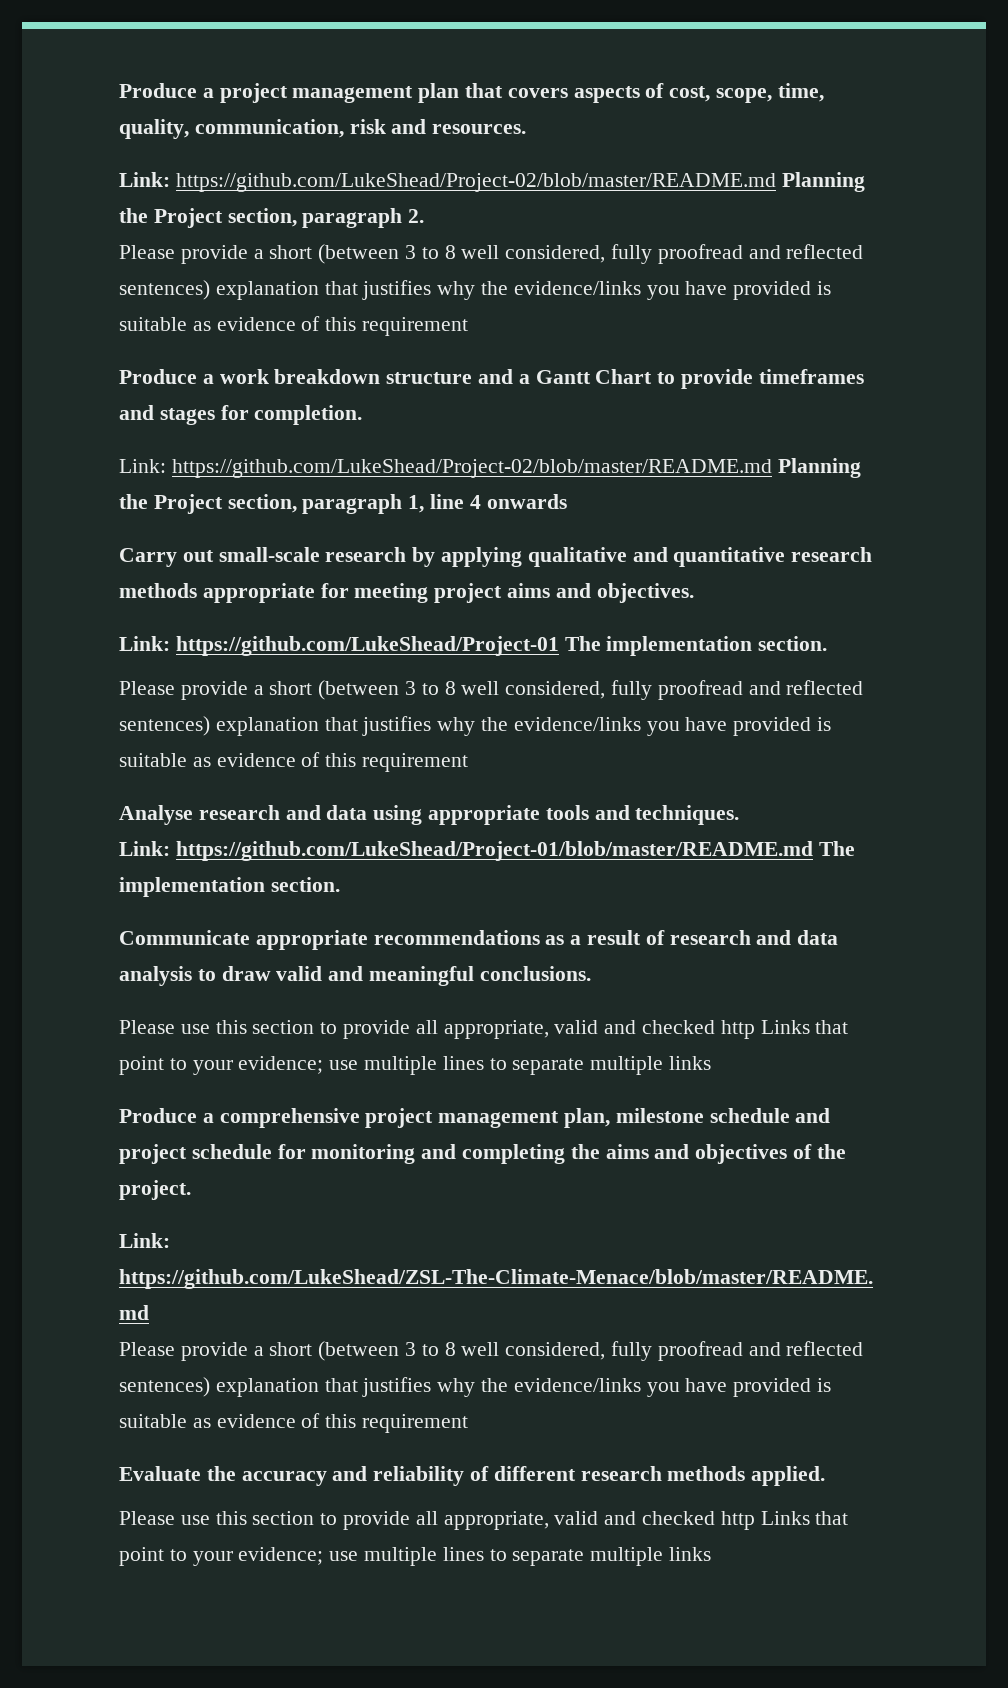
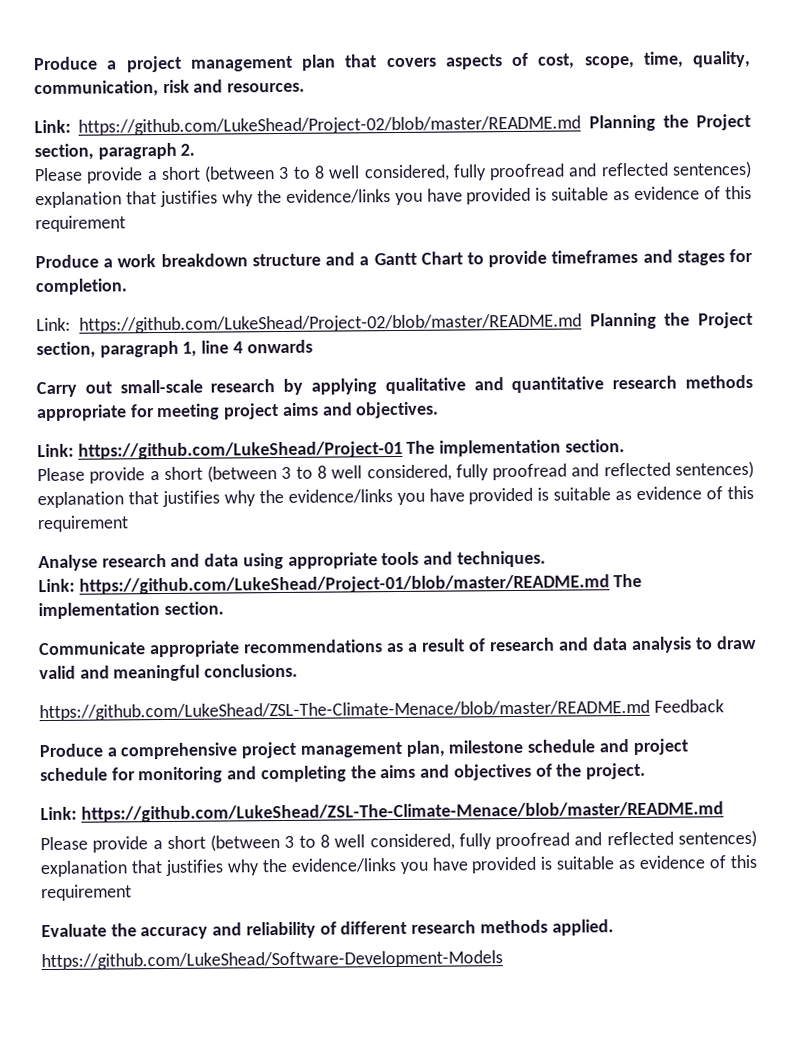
  Communicate appropriate recommendations as a result of research and data analysis to draw valid and meaningful conclusions.
- Please use this section to provide all appropriate, valid and checked http Links that point to your evidence; use multiple lines to separate multiple links
+ https://github.com/LukeShead/ZSL-The-Climate-Menace/blob/master/README.md Feedback
  Evaluate the accuracy and reliability of different research methods applied.
- Please use this section to provide all appropriate, valid and checked http Links that point to your evidence; use multiple lines to separate multiple links
+ https://github.com/LukeShead/Software-Development-Models

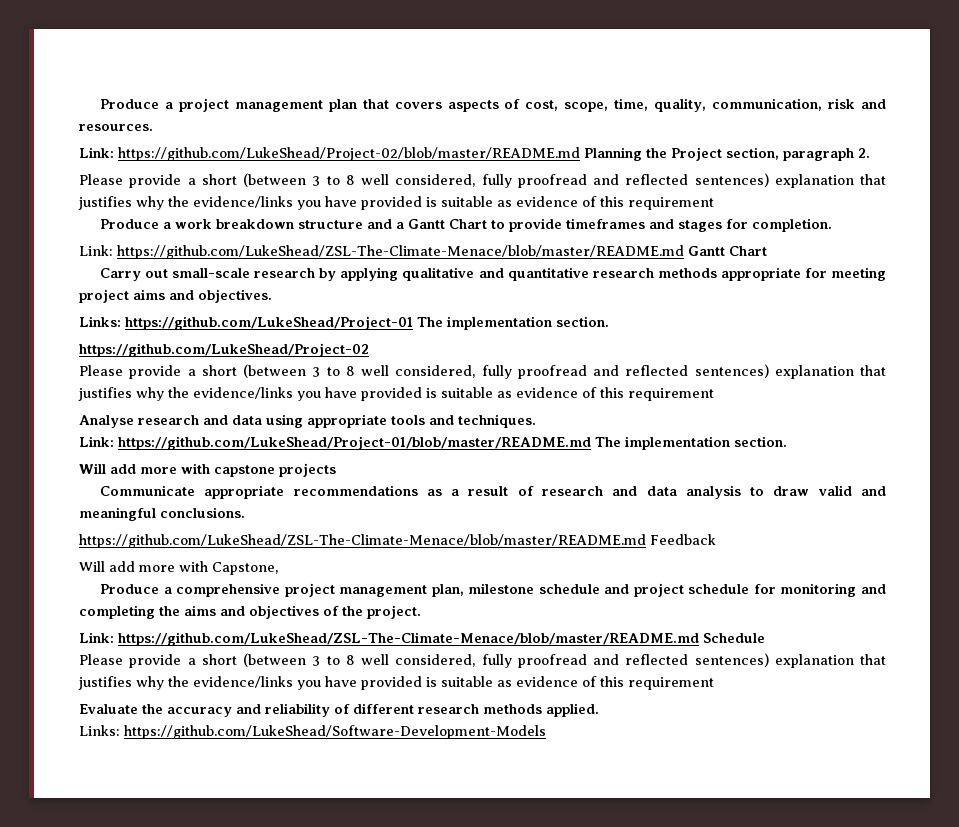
- Link: https://github.com/LukeShead/Project-02/blob/master/README.md Planning the Project section, paragraph 1, line 4 onwards
+ Link: https://github.com/LukeShead/ZSL-The-Climate-Menace/blob/master/README.md Gantt Chart
- Link: https://github.com/LukeShead/Project-01 The implementation section.
+ Links: https://github.com/LukeShead/Project-01 The implementation section.
+ https://github.com/LukeShead/Project-02
+ Will add more with capstone projects
+ Will add more with Capstone,
- Link: https://github.com/LukeShead/ZSL-The-Climate-Menace/blob/master/README.md
+ Link: https://github.com/LukeShead/ZSL-The-Climate-Menace/blob/master/README.md Schedule
- https://github.com/LukeShead/Software-Development-Models
+ Links: https://github.com/LukeShead/Software-Development-Models

